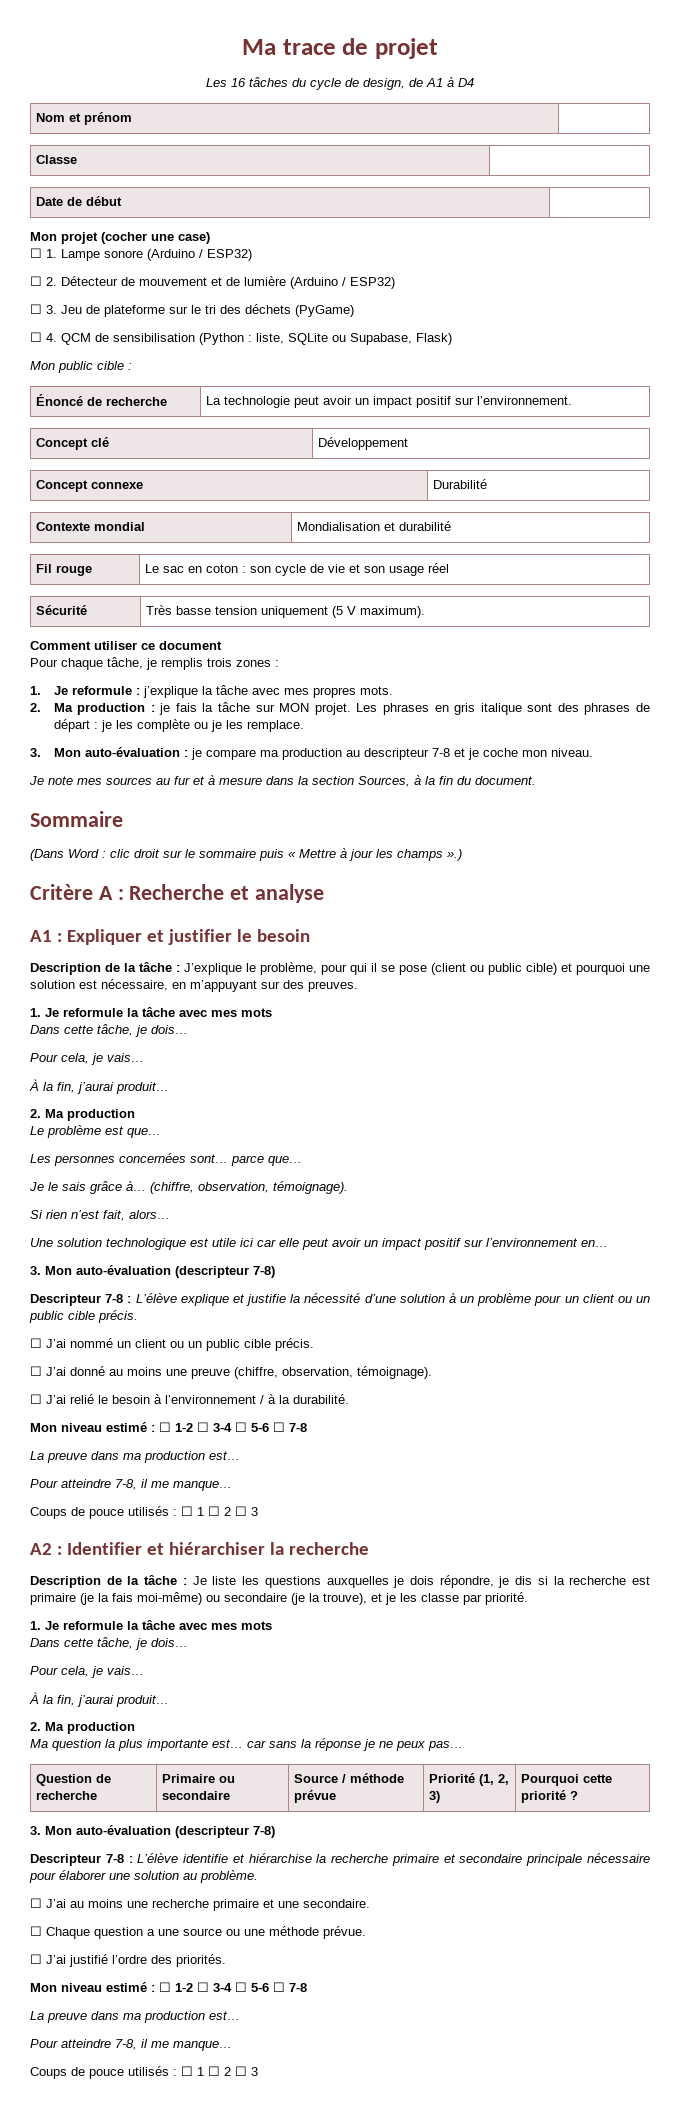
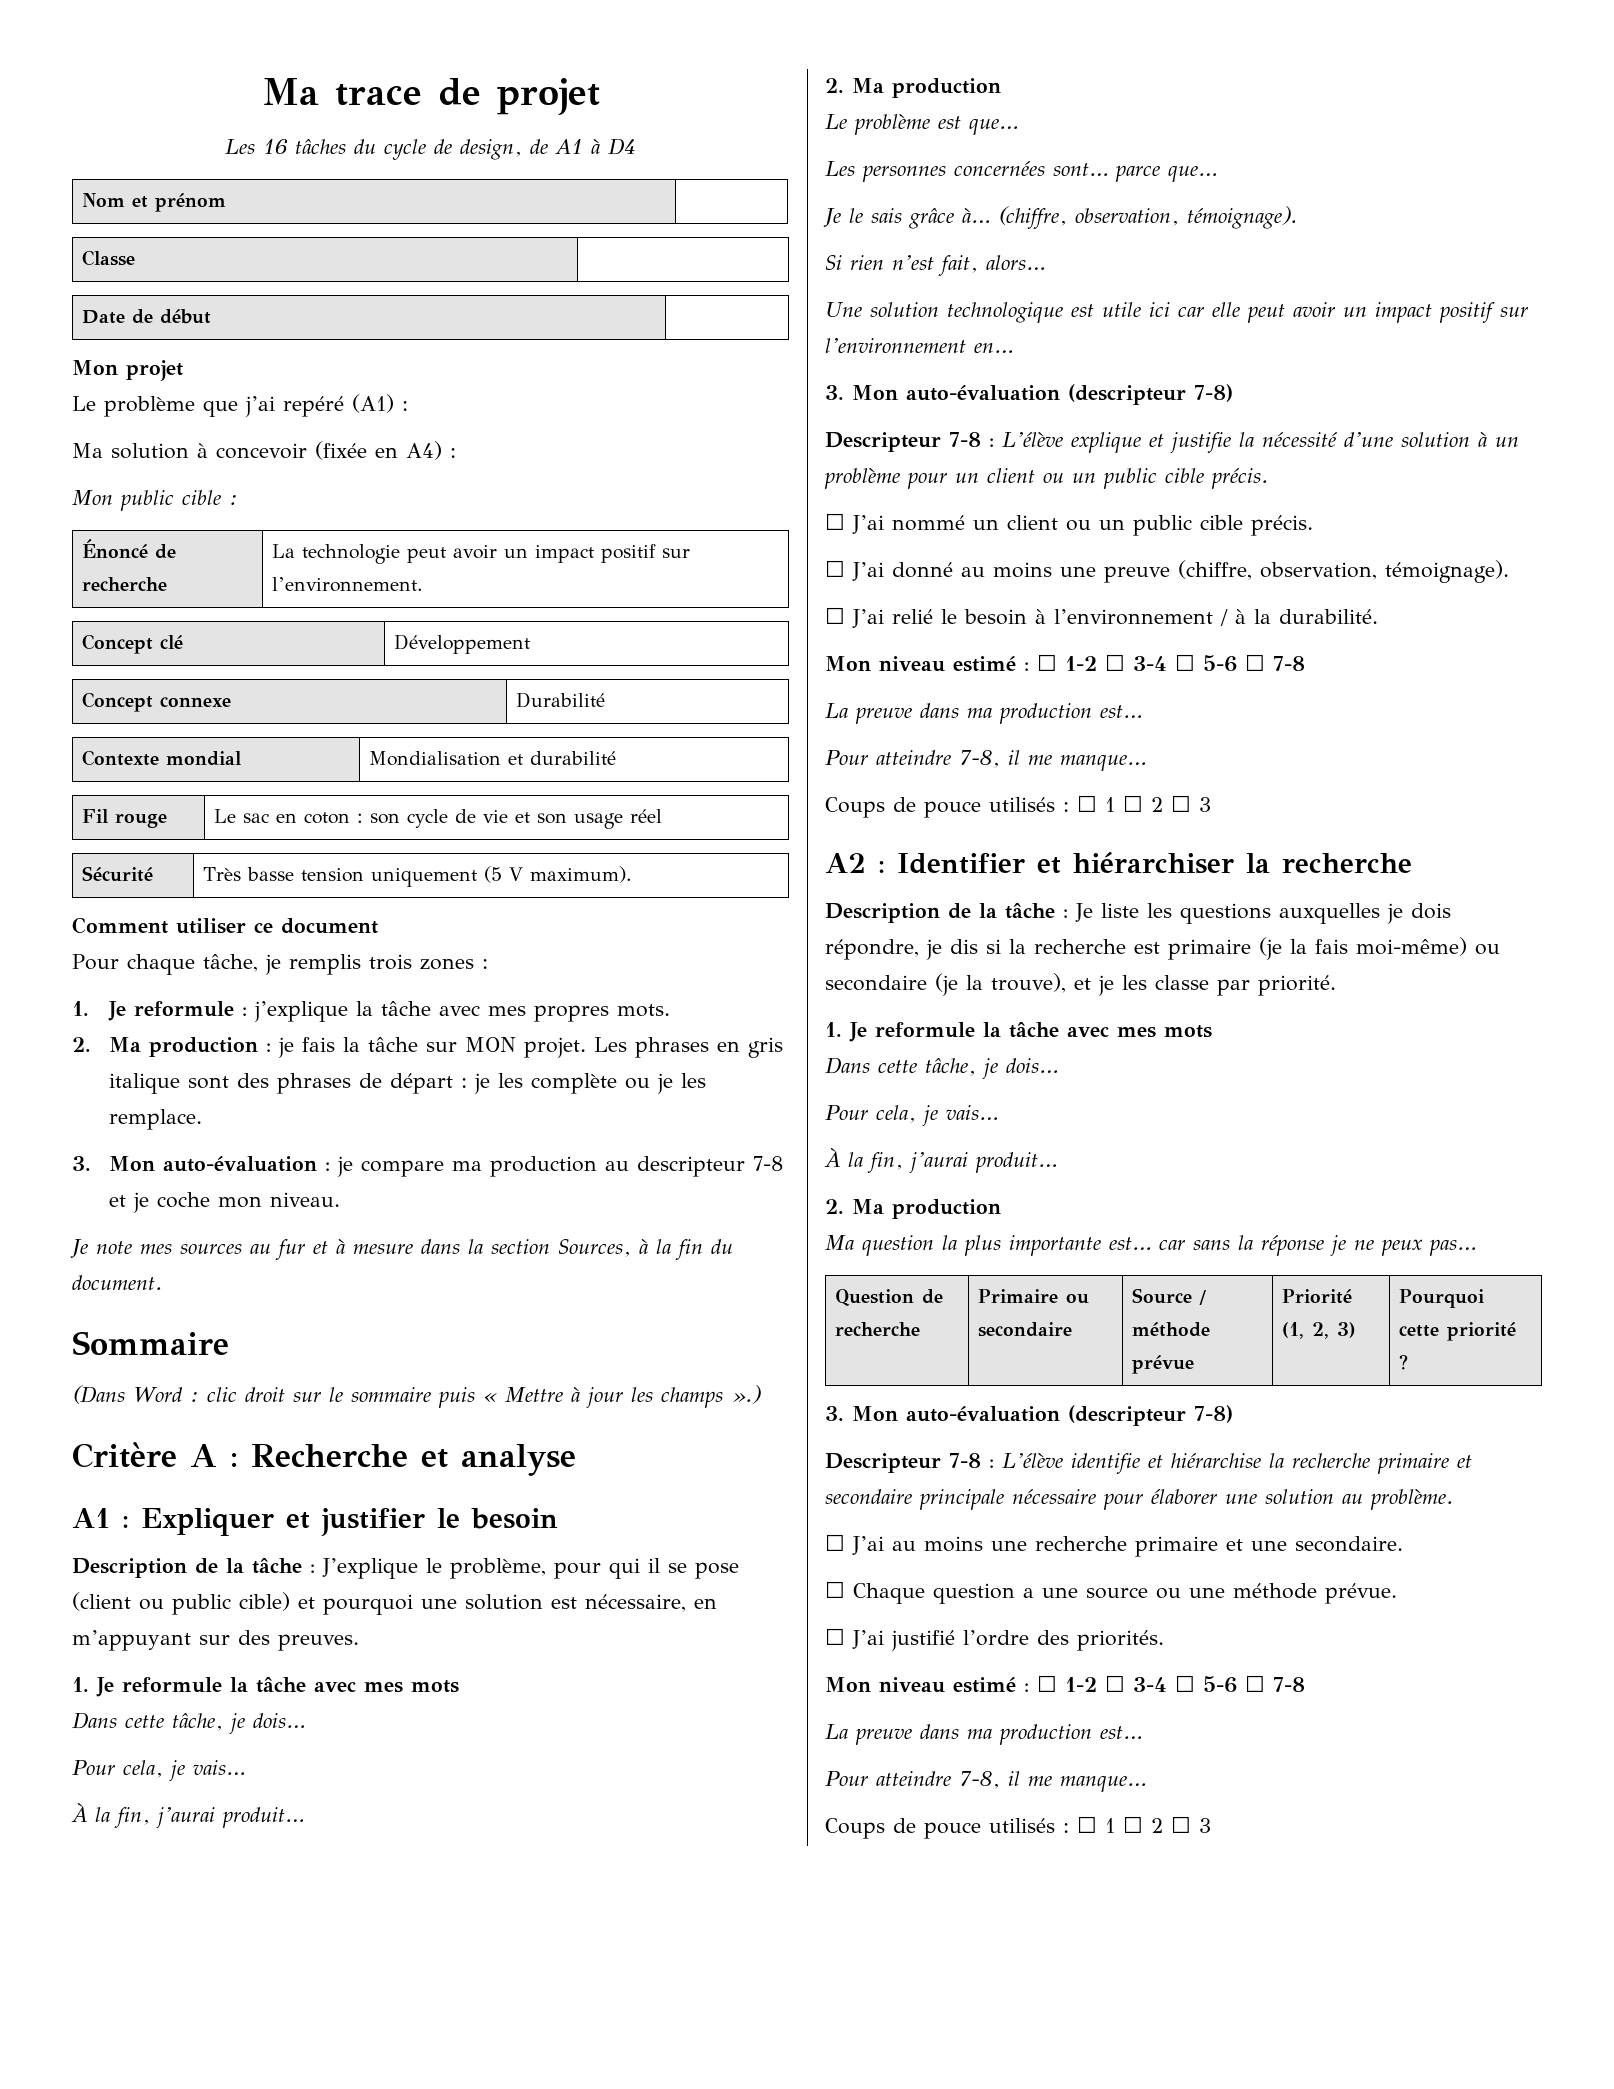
- Mon projet (cocher une case)
- ☐ 1. Lampe sonore (Arduino / ESP32)
- ☐ 2. Détecteur de mouvement et de lumière (Arduino / ESP32)
- ☐ 3. Jeu de plateforme sur le tri des déchets (PyGame)
- ☐ 4. QCM de sensibilisation (Python : liste, SQLite ou Supabase, Flask)
+ Mon projet
+ Le problème que j’ai repéré (A1) :
+ Ma solution à concevoir (fixée en A4) :

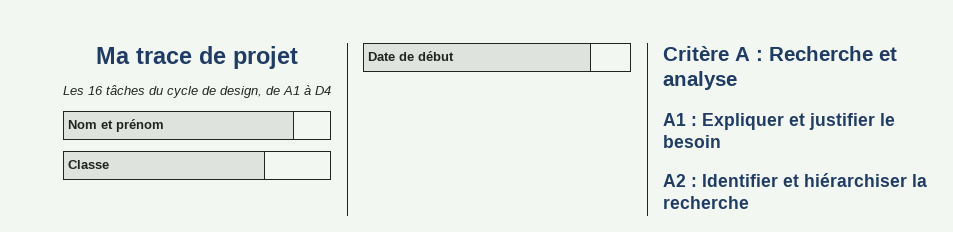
- Mon projet
- Le problème que j’ai repéré (A1) :
- Ma solution à concevoir (fixée en A4) :
- Mon public cible :
- Énoncé de recherche | La technologie peut avoir un impact positif sur l’environnement.
- Concept clé | Développement
- Concept connexe | Durabilité
- Contexte mondial | Mondialisation et durabilité
- Fil rouge | Le sac en coton : son cycle de vie et son usage réel
- Sécurité | Très basse tension uniquement (5 V maximum).
- Comment utiliser ce document
- Pour chaque tâche, je remplis trois zones :
- 1. Je reformule : j’explique la tâche avec mes propres mots.
- 2. Ma production : je fais la tâche sur MON projet. Les phrases en gris italique sont des phrases de départ : je les complète ou je les remplace.
- 3. Mon auto-évaluation : je compare ma production au descripteur 7-8 et je coche mon niveau.
- Je note mes sources au fur et à mesure dans la section Sources, à la fin du document.
- Sommaire
- (Dans Word : clic droit sur le sommaire puis « Mettre à jour les champs ».)
- Description de la tâche : J’explique le problème, pour qui il se pose (client ou public cible) et pourquoi une solution est nécessaire, en m’appuyant sur des preuves.
- 1. Je reformule la tâche avec mes mots
- Dans cette tâche, je dois…
- Pour cela, je vais…
- À la fin, j’aurai produit…
- 2. Ma production
- Le problème est que…
- Les personnes concernées sont… parce que…
- Je le sais grâce à… (chiffre, observation, témoignage).
- Si rien n’est fait, alors…
- Une solution technologique est utile ici car elle peut avoir un impact positif sur l’environnement en…
- 3. Mon auto-évaluation (descripteur 7-8)
- Descripteur 7-8 : L’élève explique et justifie la nécessité d’une solution à un problème pour un client ou un public cible précis.
- ☐ J’ai nommé un client ou un public cible précis.
- ☐ J’ai donné au moins une preuve (chiffre, observation, témoignage).
- ☐ J’ai relié le besoin à l’environnement / à la durabilité.
- Mon niveau estimé : ☐ 1-2 ☐ 3-4 ☐ 5-6 ☐ 7-8
- La preuve dans ma production est…
- Pour atteindre 7-8, il me manque…
- Coups de pouce utilisés : ☐ 1 ☐ 2 ☐ 3
- Description de la tâche : Je liste les questions auxquelles je dois répondre, je dis si la recherche est primaire (je la fais moi-même) ou secondaire (je la trouve), et je les classe par priorité.
- 1. Je reformule la tâche avec mes mots
- Dans cette tâche, je dois…
- Pour cela, je vais…
- À la fin, j’aurai produit…
- 2. Ma production
- Ma question la plus importante est… car sans la réponse je ne peux pas…
- Question de recherche | Primaire ou secondaire | Source / méthode prévue | Priorité (1, 2, 3) | Pourquoi cette priorité ?
- 3. Mon auto-évaluation (descripteur 7-8)
- Descripteur 7-8 : L’élève identifie et hiérarchise la recherche primaire et secondaire principale nécessaire pour élaborer une solution au problème.
- ☐ J’ai au moins une recherche primaire et une secondaire.
- ☐ Chaque question a une source ou une méthode prévue.
- ☐ J’ai justifié l’ordre des priorités.
- Mon niveau estimé : ☐ 1-2 ☐ 3-4 ☐ 5-6 ☐ 7-8
- La preuve dans ma production est…
- Pour atteindre 7-8, il me manque…
- Coups de pouce utilisés : ☐ 1 ☐ 2 ☐ 3

